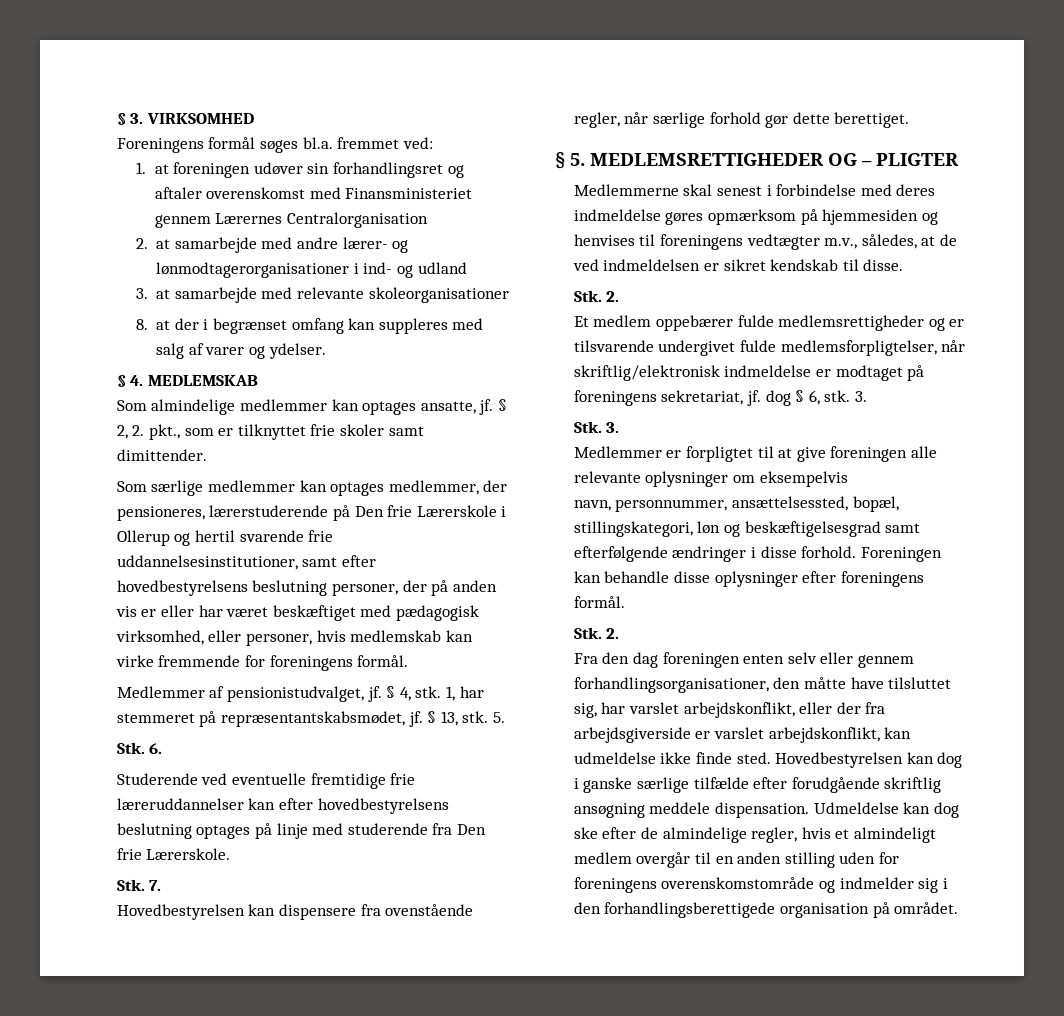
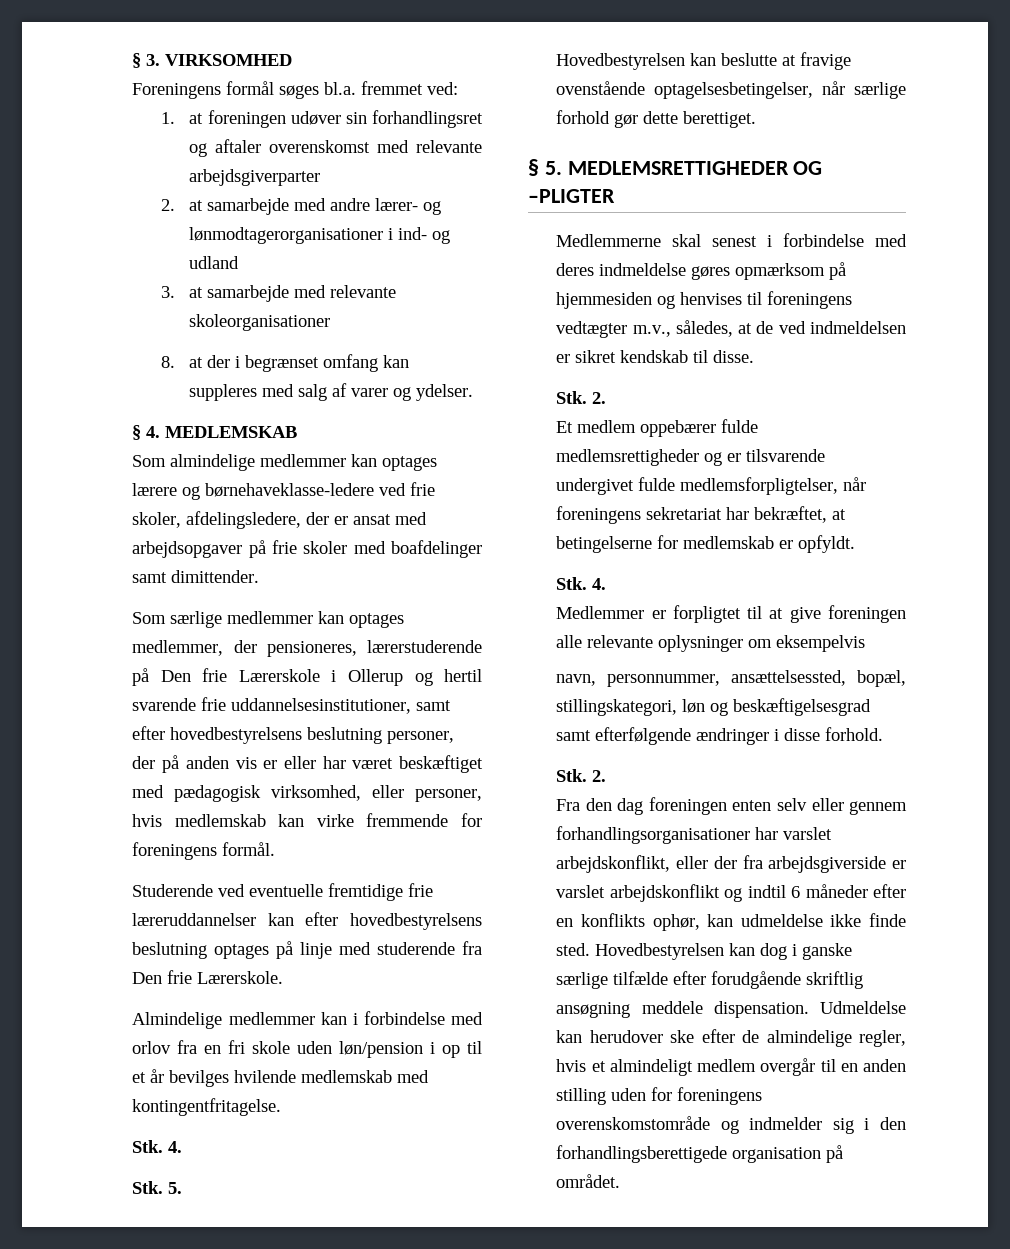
- 1. at foreningen udøver sin forhandlingsret og aftaler overenskomst med Finansministeriet gennem Lærernes Centralorganisation
+ 1. at foreningen udøver sin forhandlingsret og aftaler overenskomst med relevante arbejdsgiverparter
- Som almindelige medlemmer kan optages ansatte, jf. § 2, 2. pkt., som er tilknyttet frie skoler samt dimittender.
+ Som almindelige medlemmer kan optages lærere og børnehaveklasse-ledere ved frie skoler, afdelingsledere, der er ansat med arbejdsopgaver på frie skoler med boafdelinger samt dimittender.
- Medlemmer af pensionistudvalget, jf. § 4, stk. 1, har stemmeret på repræsentantskabsmødet, jf. § 13, stk. 5.
- Stk. 6.
- Stk. 7.
- Hovedbestyrelsen kan dispensere fra ovenstående regler, når særlige forhold gør dette berettiget.
+ Almindelige medlemmer kan i forbindelse med orlov fra en fri skole uden løn/pension i op til et år bevilges hvilende medlemskab med kontingentfritagelse.
+ Stk. 4.
+ Stk. 5.
+ Hovedbestyrelsen kan beslutte at fravige ovenstående optagelsesbetingelser, når særlige forhold gør dette berettiget.
- § 5. MEDLEMSRETTIGHEDER OG – PLIGTER
+ § 5. MEDLEMSRETTIGHEDER OG –PLIGTER
- Et medlem oppebærer fulde medlemsrettigheder og er tilsvarende undergivet fulde medlemsforpligtelser, når skriftlig/elektronisk indmeldelse er modtaget på foreningens sekretariat, jf. dog § 6, stk. 3.
- Stk. 3.
+ Et medlem oppebærer fulde medlemsrettigheder og er tilsvarende undergivet fulde medlemsforpligtelser, når foreningens sekretariat har bekræftet, at betingelserne for medlemskab er opfyldt.
+ Stk. 4.
- Foreningen kan behandle disse oplysninger efter foreningens formål.
- Fra den dag foreningen enten selv eller gennem forhandlingsorganisationer, den måtte have tilsluttet sig, har varslet arbejdskonflikt, eller der fra arbejdsgiverside er varslet arbejdskonflikt, kan udmeldelse ikke finde sted.
+ Fra den dag foreningen enten selv eller gennem forhandlingsorganisationer har varslet arbejdskonflikt, eller der fra arbejdsgiverside er varslet arbejdskonflikt og indtil 6 måneder efter en konflikts ophør, kan udmeldelse ikke finde sted.
- Udmeldelse kan dog ske efter de almindelige regler, hvis et almindeligt medlem overgår til en anden stilling uden for foreningens overenskomstområde og indmelder sig i den forhandlingsberettigede organisation på området.
+ Udmeldelse kan herudover ske efter de almindelige regler, hvis et almindeligt medlem overgår til en anden stilling uden for foreningens overenskomstområde og indmelder sig i den forhandlingsberettigede organisation på området.

